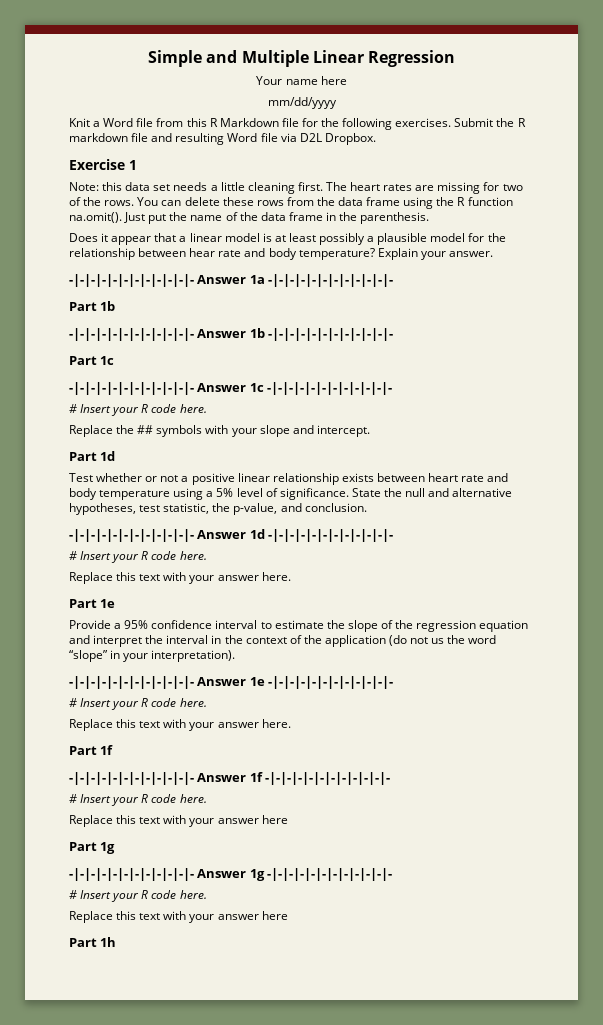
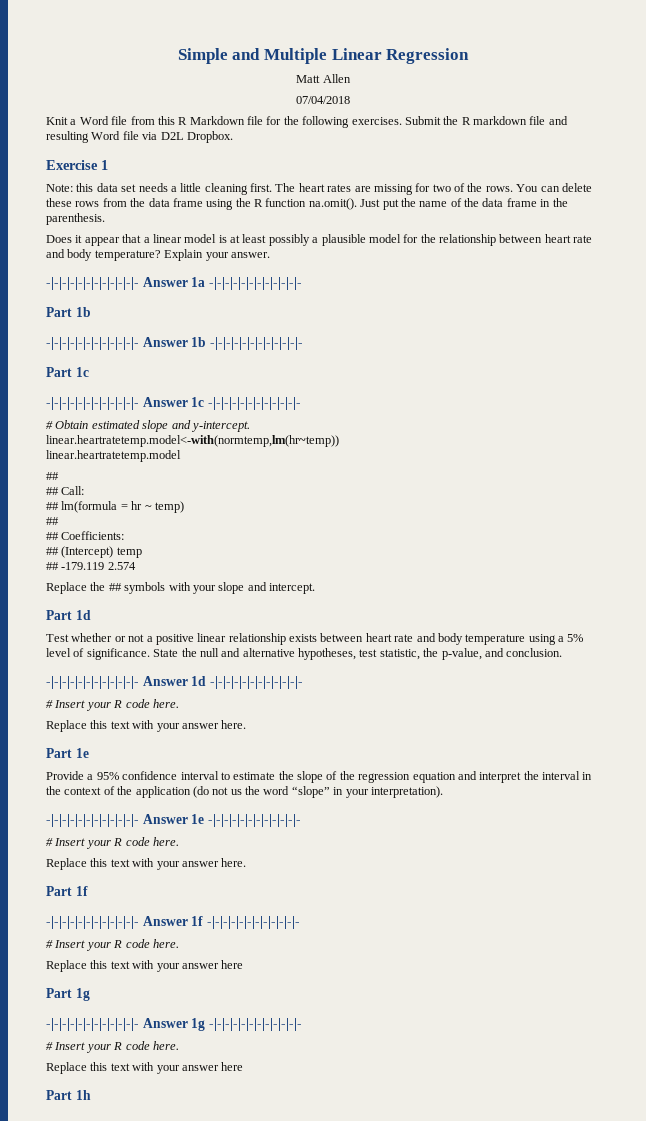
- Your name here
- mm/dd/yyyy
+ Matt Allen
+ 07/04/2018
- Does it appear that a linear model is at least possibly a plausible model for the relationship between hear rate and body temperature?
+ Does it appear that a linear model is at least possibly a plausible model for the relationship between heart rate and body temperature?
  -|-|-|-|-|-|-|-|-|-|-|- Answer 1c -|-|-|-|-|-|-|-|-|-|-|-
- # Insert your R code here.
+ # Obtain estimated slope and y-intercept.
+ linear.heartratetemp.model<-with(normtemp,lm(hr~temp))
+ linear.heartratetemp.model
+ ##
+ ## Call:
+ ## lm(formula = hr ~ temp)
+ ##
+ ## Coefficients:
+ ## (Intercept) temp
+ ## -179.119 2.574

